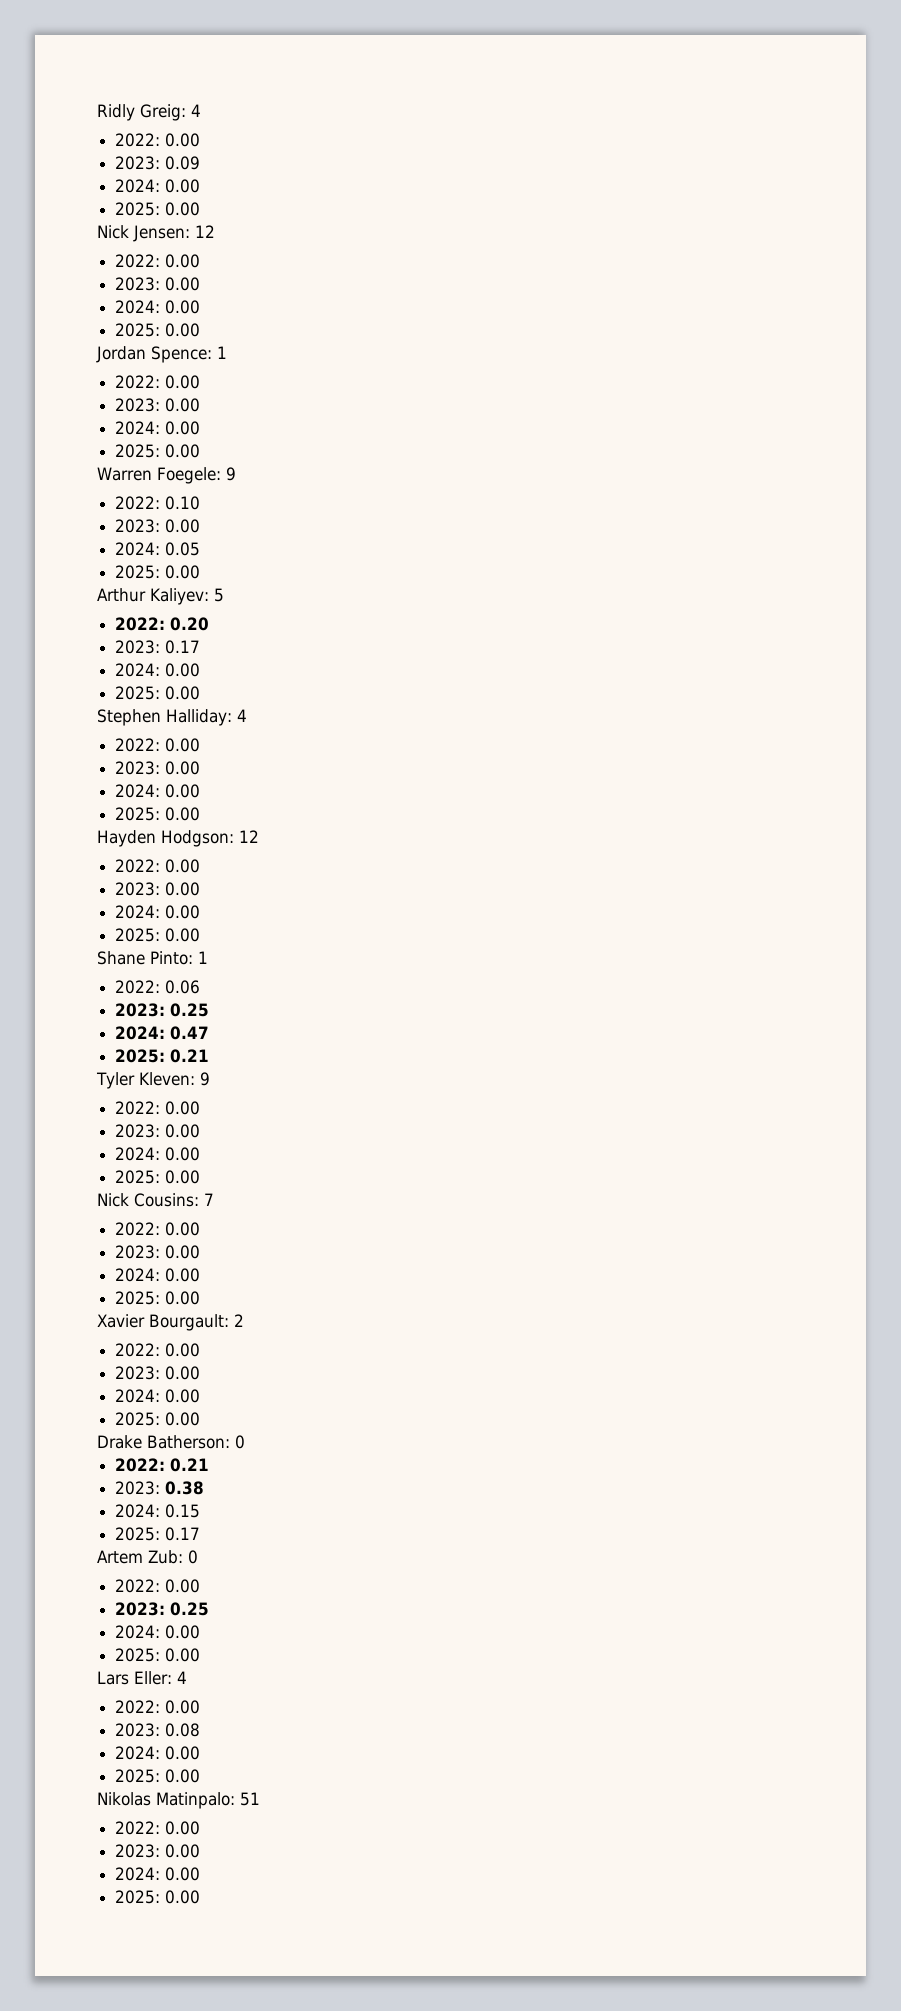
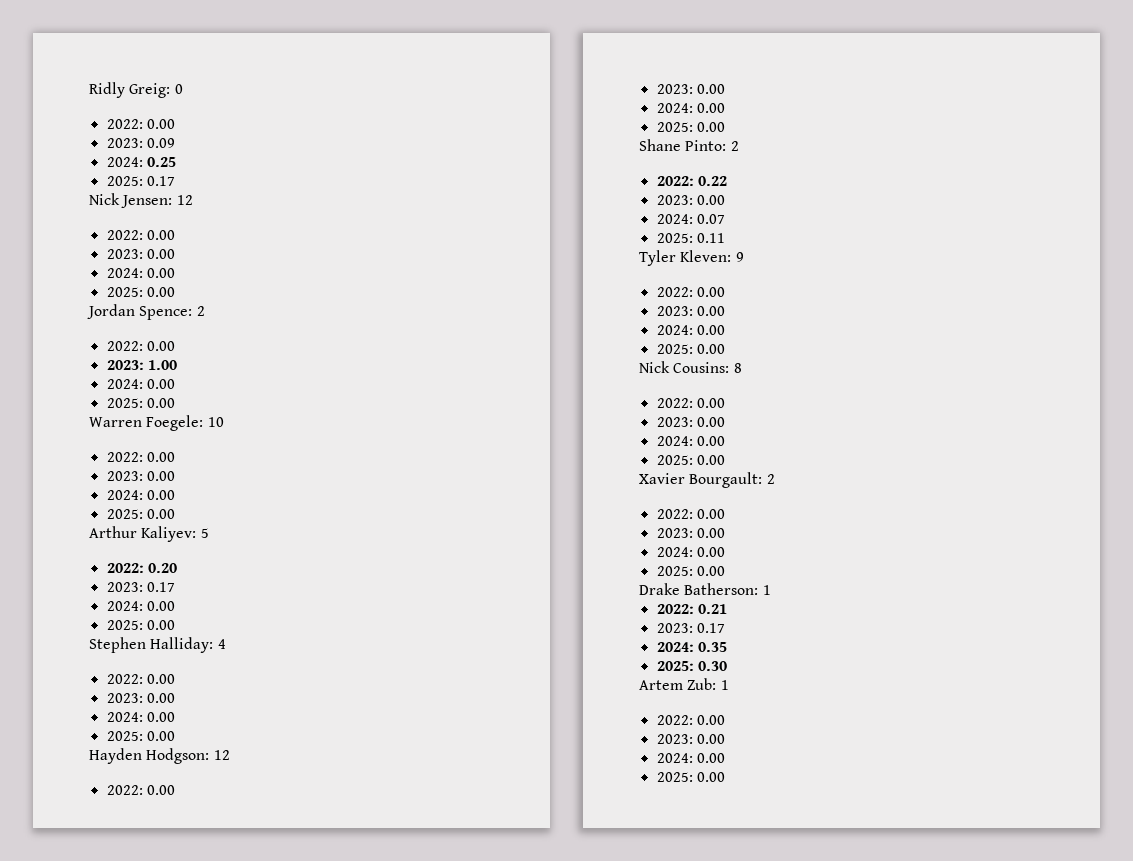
- Ridly Greig: 4
+ Ridly Greig: 0
  2023: 0.09
- 2024: 0.00
- 2025: 0.00
+ 2024: 0.25
+ 2025: 0.17
- Jordan Spence: 1
+ Jordan Spence: 2
+ 2022: 0.00
+ 2023: 1.00
+ 2024: 0.00
+ 2025: 0.00
+ Warren Foegele: 10
  2022: 0.00
  2023: 0.00
  2024: 0.00
- 2025: 0.00
- Warren Foegele: 9
- 2022: 0.10
- 2023: 0.00
- 2024: 0.05
- Shane Pinto: 1
- 2022: 0.06
- 2023: 0.25
- 2024: 0.47
- 2025: 0.21
+ Shane Pinto: 2
+ 2022: 0.22
+ 2023: 0.00
+ 2024: 0.07
+ 2025: 0.11
- Nick Cousins: 7
+ Nick Cousins: 8
- Drake Batherson: 0
+ Drake Batherson: 1
  2022: 0.21
- 2023: 0.38
- 2024: 0.15
- 2025: 0.17
+ 2023: 0.17
+ 2024: 0.35
+ 2025: 0.30
- Artem Zub: 0
- 2022: 0.00
- 2023: 0.25
- 2024: 0.00
- 2025: 0.00
- Lars Eller: 4
- 2022: 0.00
- 2023: 0.08
- 2024: 0.00
- 2025: 0.00
- Nikolas Matinpalo: 51
+ Artem Zub: 1

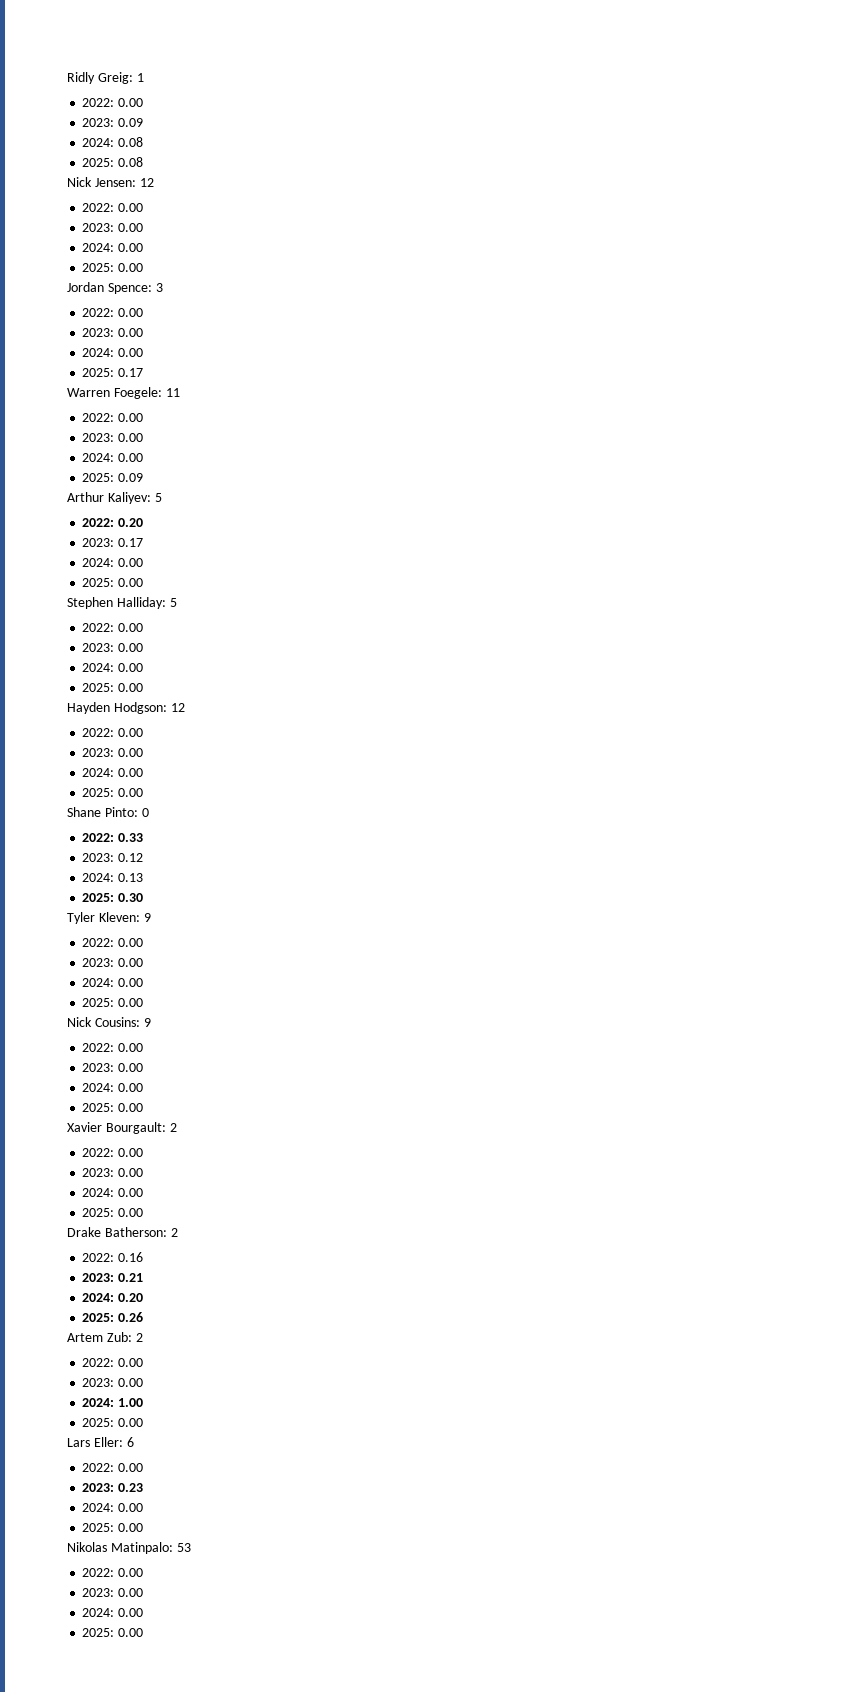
- Ridly Greig: 0
+ Ridly Greig: 1
- 2024: 0.25
- 2025: 0.17
+ 2024: 0.08
+ 2025: 0.08
- Jordan Spence: 2
- 2022: 0.00
- 2023: 1.00
- 2024: 0.00
- 2025: 0.00
- Warren Foegele: 10
+ Jordan Spence: 3
  2022: 0.00
  2023: 0.00
  2024: 0.00
- 2025: 0.00
+ 2025: 0.17
+ Warren Foegele: 11
+ 2022: 0.00
+ 2023: 0.00
+ 2024: 0.00
+ 2025: 0.09
- Stephen Halliday: 4
+ Stephen Halliday: 5
- Shane Pinto: 2
- 2022: 0.22
- 2023: 0.00
- 2024: 0.07
- 2025: 0.11
+ Shane Pinto: 0
+ 2022: 0.33
+ 2023: 0.12
+ 2024: 0.13
+ 2025: 0.30
- Nick Cousins: 8
+ Nick Cousins: 9
- Drake Batherson: 1
- 2022: 0.21
- 2023: 0.17
- 2024: 0.35
- 2025: 0.30
+ Drake Batherson: 2
+ 2022: 0.16
+ 2023: 0.21
+ 2024: 0.20
+ 2025: 0.26
- Artem Zub: 1
+ Artem Zub: 2
+ 2022: 0.00
+ 2023: 0.00
+ 2024: 1.00
+ 2025: 0.00
+ Lars Eller: 6
+ 2022: 0.00
+ 2023: 0.23
+ 2024: 0.00
+ 2025: 0.00
+ Nikolas Matinpalo: 53

